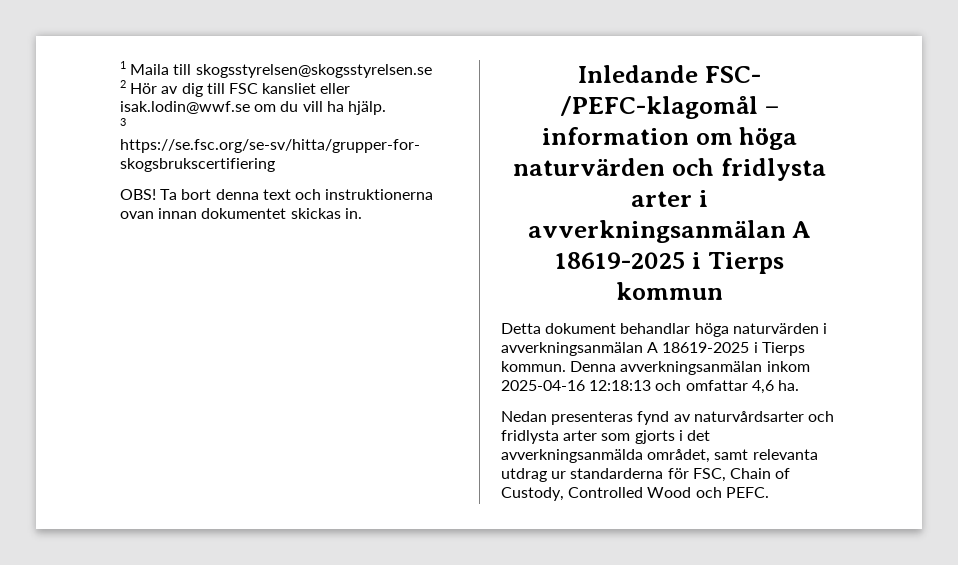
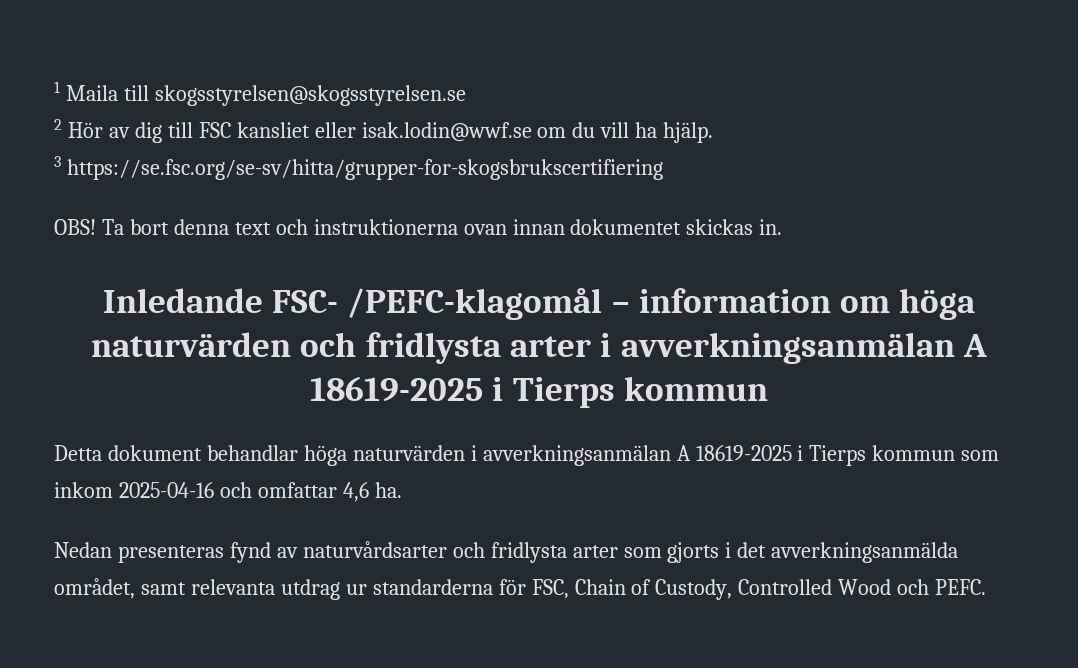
- Detta dokument behandlar höga naturvärden i avverkningsanmälan A 18619-2025 i Tierps kommun. Denna avverkningsanmälan inkom 2025-04-16 12:18:13 och omfattar 4,6 ha.
+ Detta dokument behandlar höga naturvärden i avverkningsanmälan A 18619-2025 i Tierps kommun som inkom 2025-04-16 och omfattar 4,6 ha.

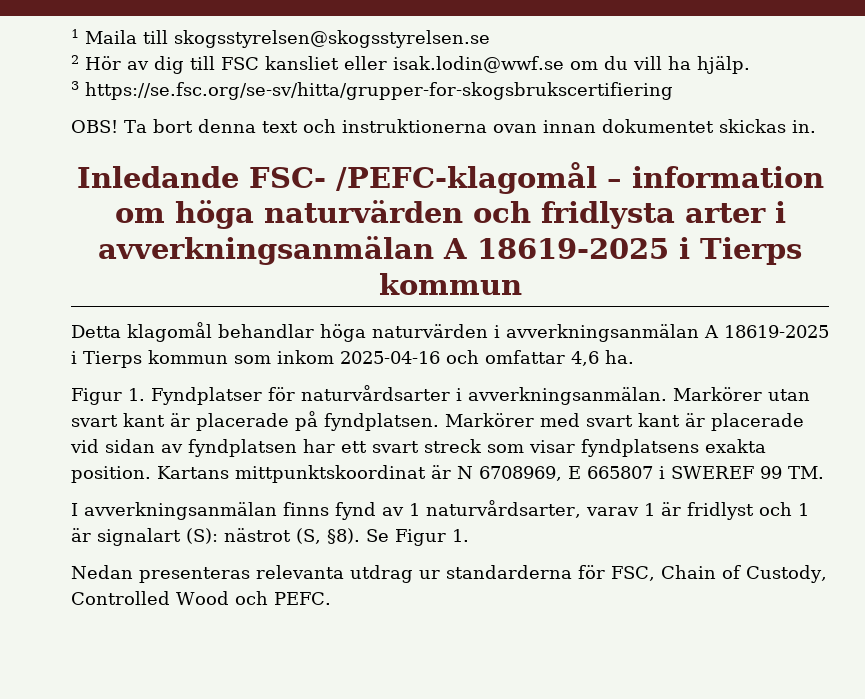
- Detta dokument behandlar höga naturvärden i avverkningsanmälan A 18619-2025 i Tierps kommun som inkom 2025-04-16 och omfattar 4,6 ha.
+ Detta klagomål behandlar höga naturvärden i avverkningsanmälan A 18619-2025 i Tierps kommun som inkom 2025-04-16 och omfattar 4,6 ha.
- Nedan presenteras fynd av naturvårdsarter och fridlysta arter som gjorts i det avverkningsanmälda området, samt relevanta utdrag ur standarderna för FSC, Chain of Custody, Controlled Wood och PEFC.
+ Figur 1. Fyndplatser för naturvårdsarter i avverkningsanmälan. Markörer utan svart kant är placerade på fyndplatsen. Markörer med svart kant är placerade vid sidan av fyndplatsen har ett svart streck som visar fyndplatsens exakta position. Kartans mittpunktskoordinat är N 6708969, E 665807 i SWEREF 99 TM.
+ I avverkningsanmälan finns fynd av 1 naturvårdsarter, varav 1 är fridlyst och 1 är signalart (S): nästrot (S, §8). Se Figur 1.
+ Nedan presenteras relevanta utdrag ur standarderna för FSC, Chain of Custody, Controlled Wood och PEFC.

